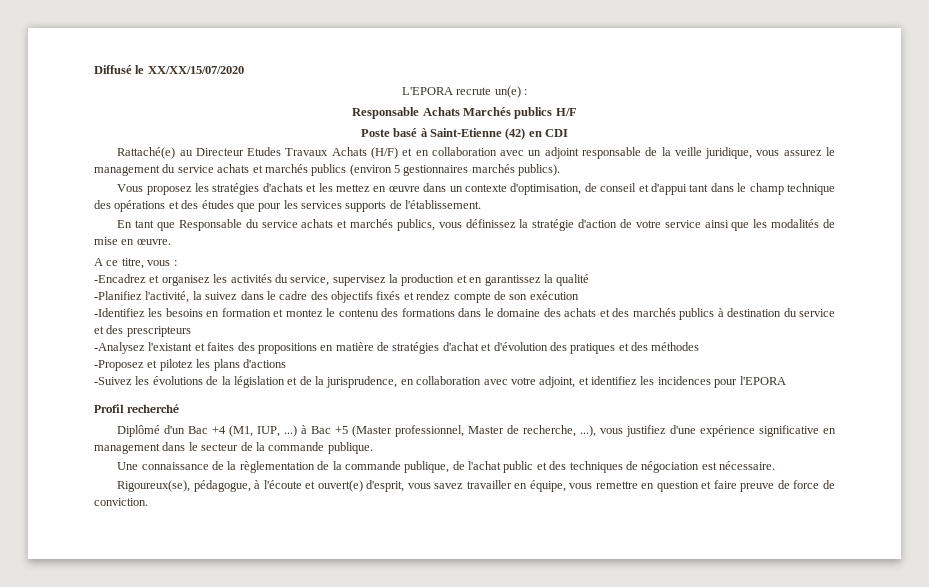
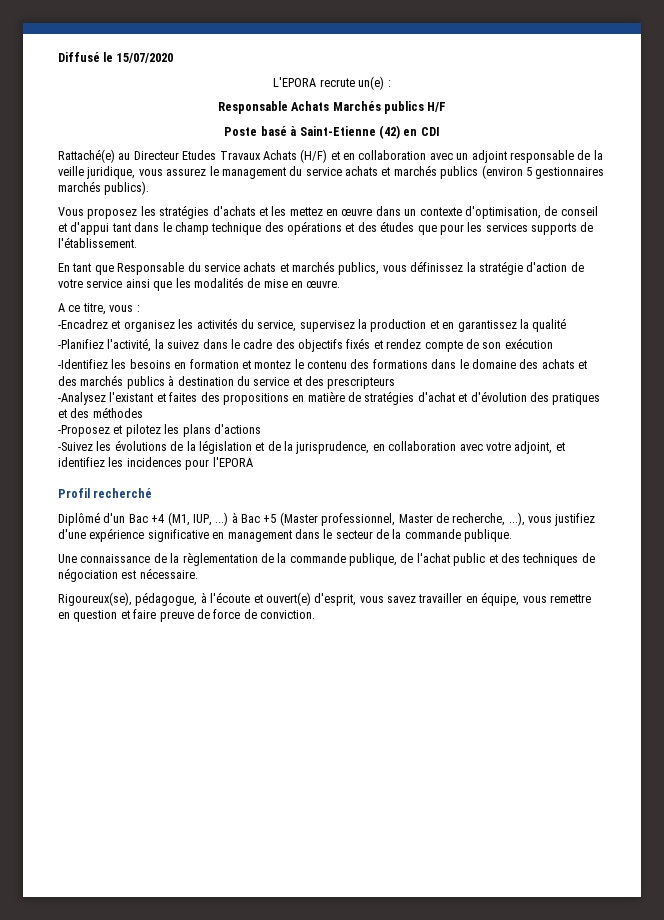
- Diffusé le XX/XX/15/07/2020
+ Diffusé le 15/07/2020

